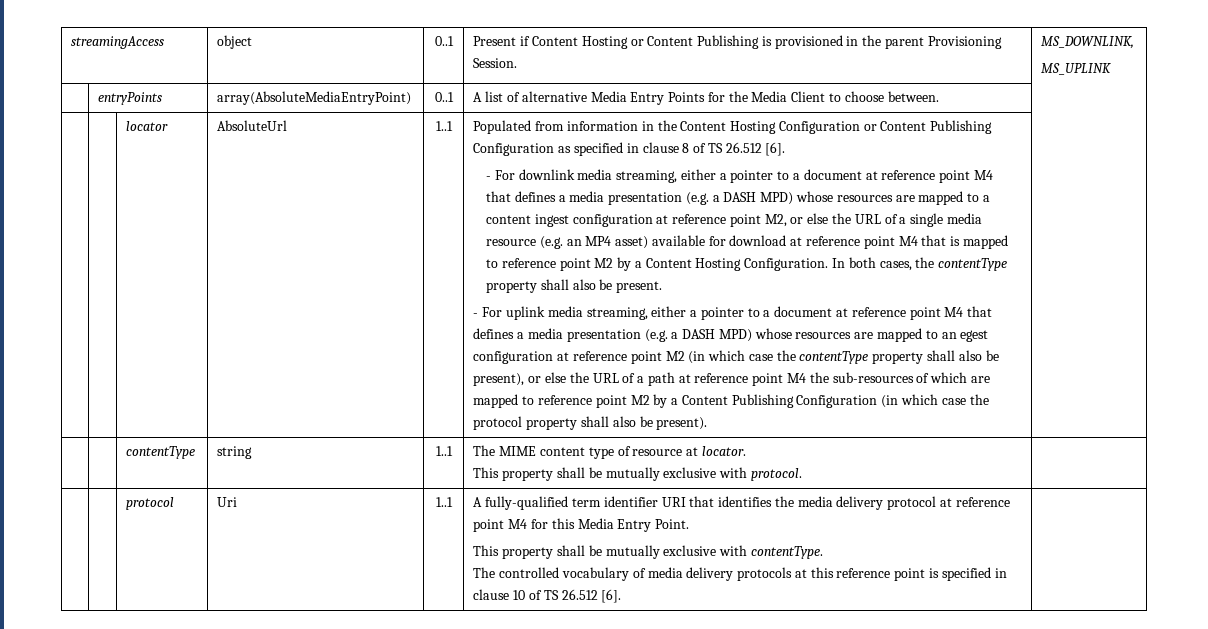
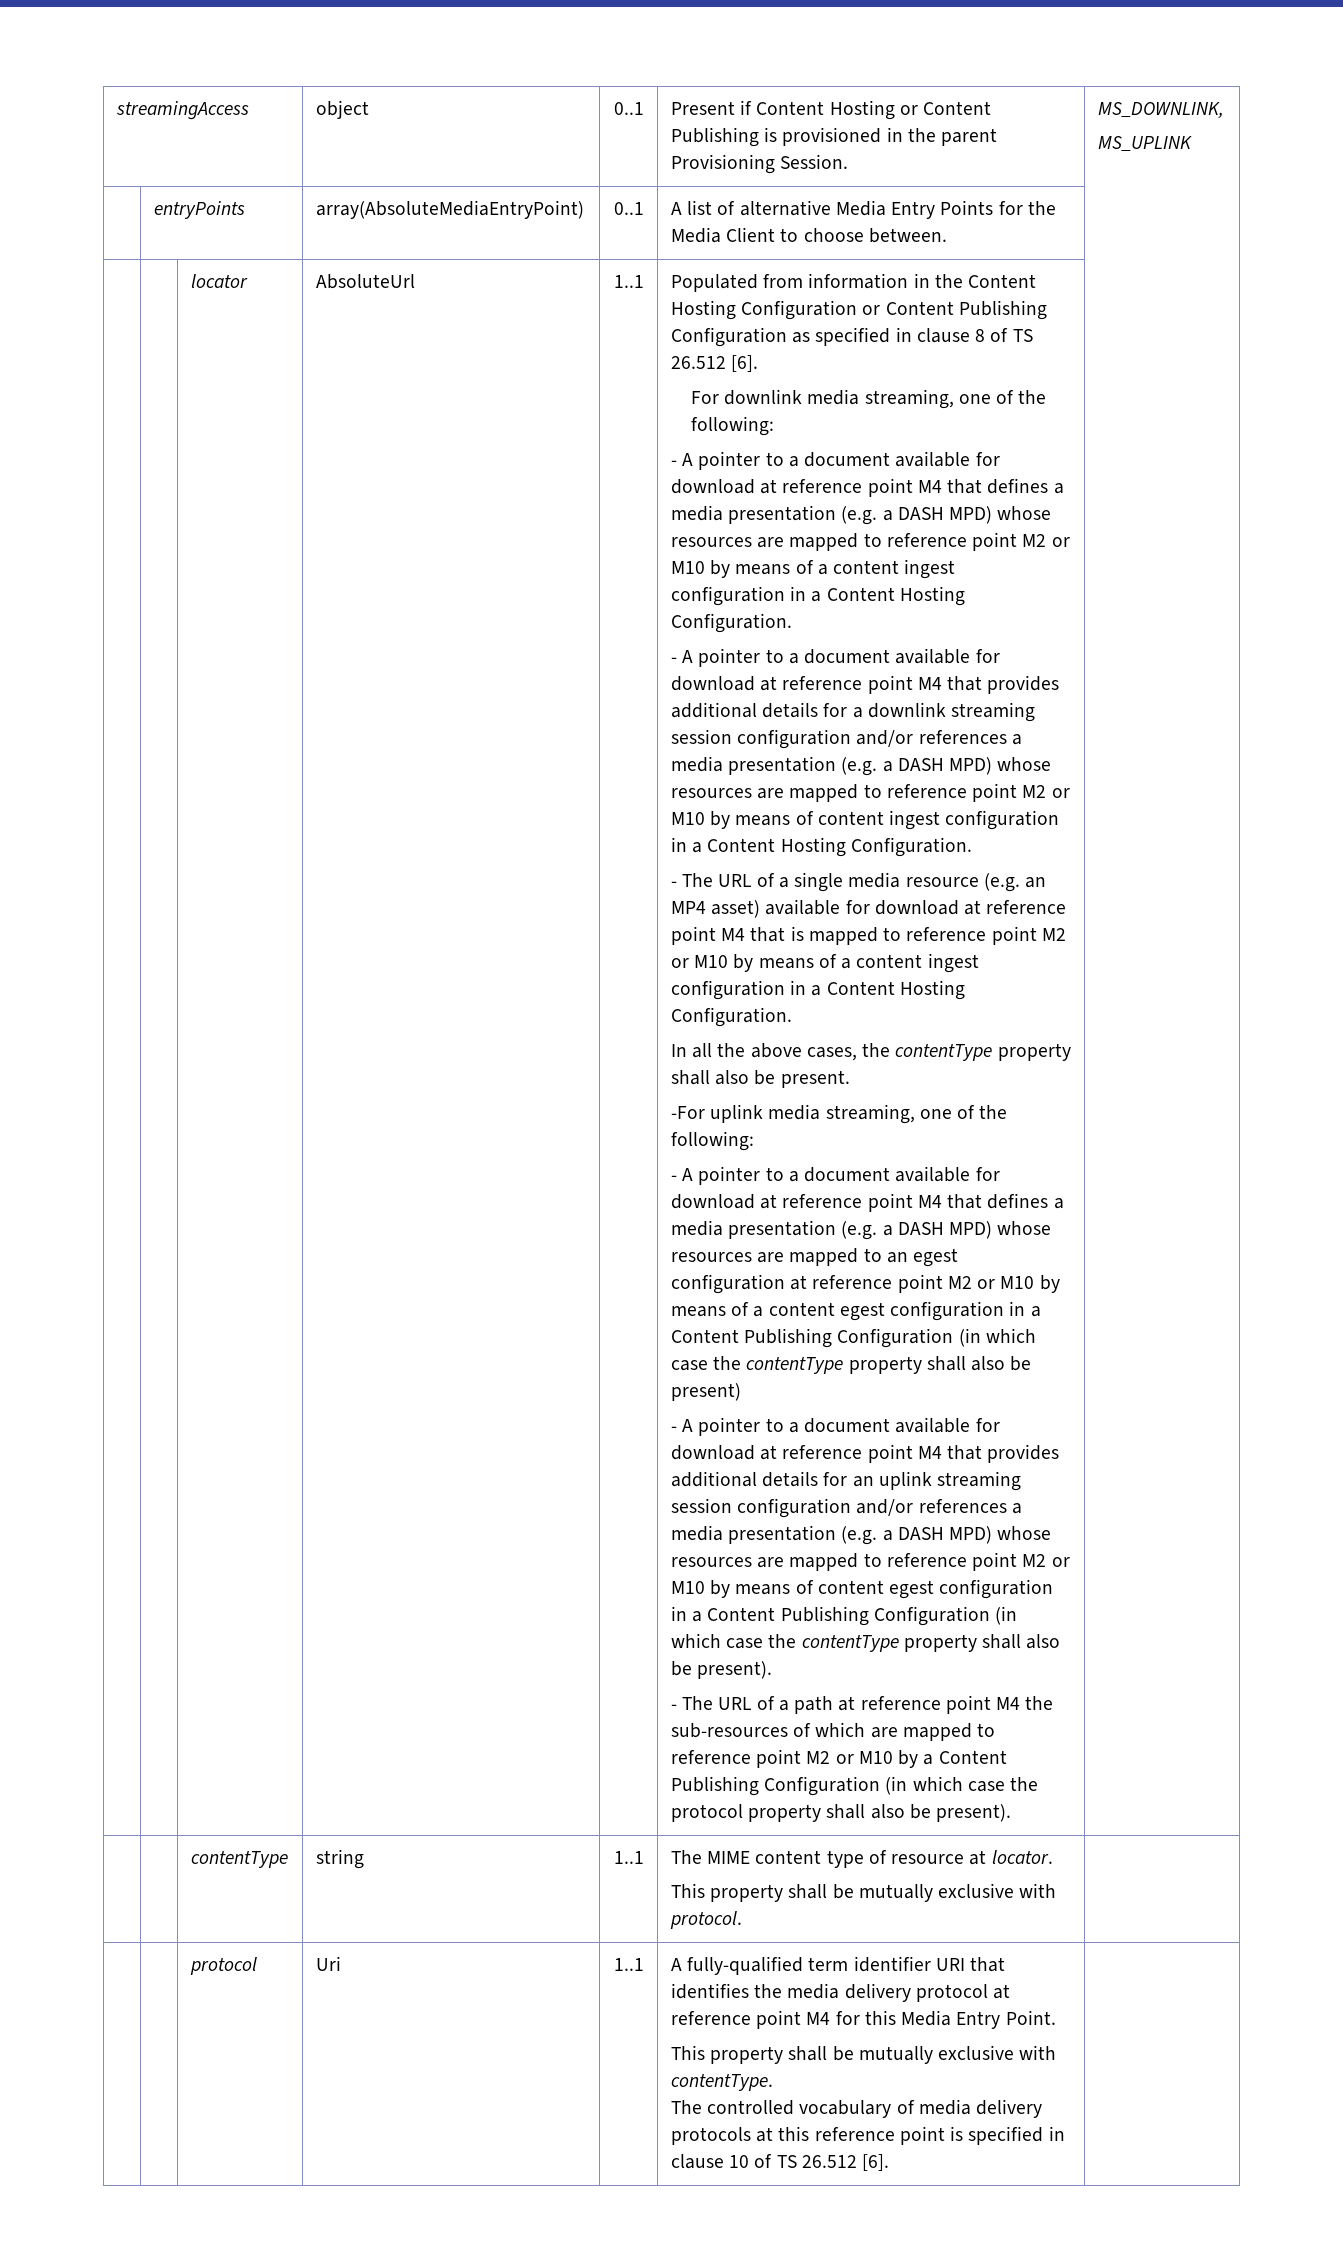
- - For downlink media streaming, either a pointer to a document at reference point M4 that defines a media presentation (e.g. a DASH MPD) whose resources are mapped to a content ingest configuration at reference point M2, or else the URL of a single media resource (e.g. an MP4 asset) available for download at reference point M4 that is mapped to reference point M2 by a Content Hosting Configuration. In both cases, the contentType property shall also be present.
+ For downlink media streaming, one of the following:
+ - A pointer to a document available for download at reference point M4 that defines a media presentation (e.g. a DASH MPD) whose resources are mapped to reference point M2 or M10 by means of a content ingest configuration in a Content Hosting Configuration.
+ - A pointer to a document available for download at reference point M4 that provides additional details for a downlink streaming session configuration and/or references a media presentation (e.g. a DASH MPD) whose resources are mapped to reference point M2 or M10 by means of content ingest configuration in a Content Hosting Configuration.
+ - The URL of a single media resource (e.g. an MP4 asset) available for download at reference point M4 that is mapped to reference point M2 or M10 by means of a content ingest configuration in a Content Hosting Configuration.
+ In all the above cases, the contentType property shall also be present.
- - For uplink media streaming, either a pointer to a document at reference point M4 that defines a media presentation (e.g. a DASH MPD) whose resources are mapped to an egest configuration at reference point M2 (in which case the contentType property shall also be present), or else the URL of a path at reference point M4 the sub-resources of which are mapped to reference point M2 by a Content Publishing Configuration (in which case the protocol property shall also be present).
+ -For uplink media streaming, one of the following:
+ - A pointer to a document available for download at reference point M4 that defines a media presentation (e.g. a DASH MPD) whose resources are mapped to an egest configuration at reference point M2 or M10 by means of a content egest configuration in a Content Publishing Configuration (in which case the contentType property shall also be present)
+ - A pointer to a document available for download at reference point M4 that provides additional details for an uplink streaming session configuration and/or references a media presentation (e.g. a DASH MPD) whose resources are mapped to reference point M2 or M10 by means of content egest configuration in a Content Publishing Configuration (in which case the contentType property shall also be present).
+ - The URL of a path at reference point M4 the sub-resources of which are mapped to reference point M2 or M10 by a Content Publishing Configuration (in which case the protocol property shall also be present).

